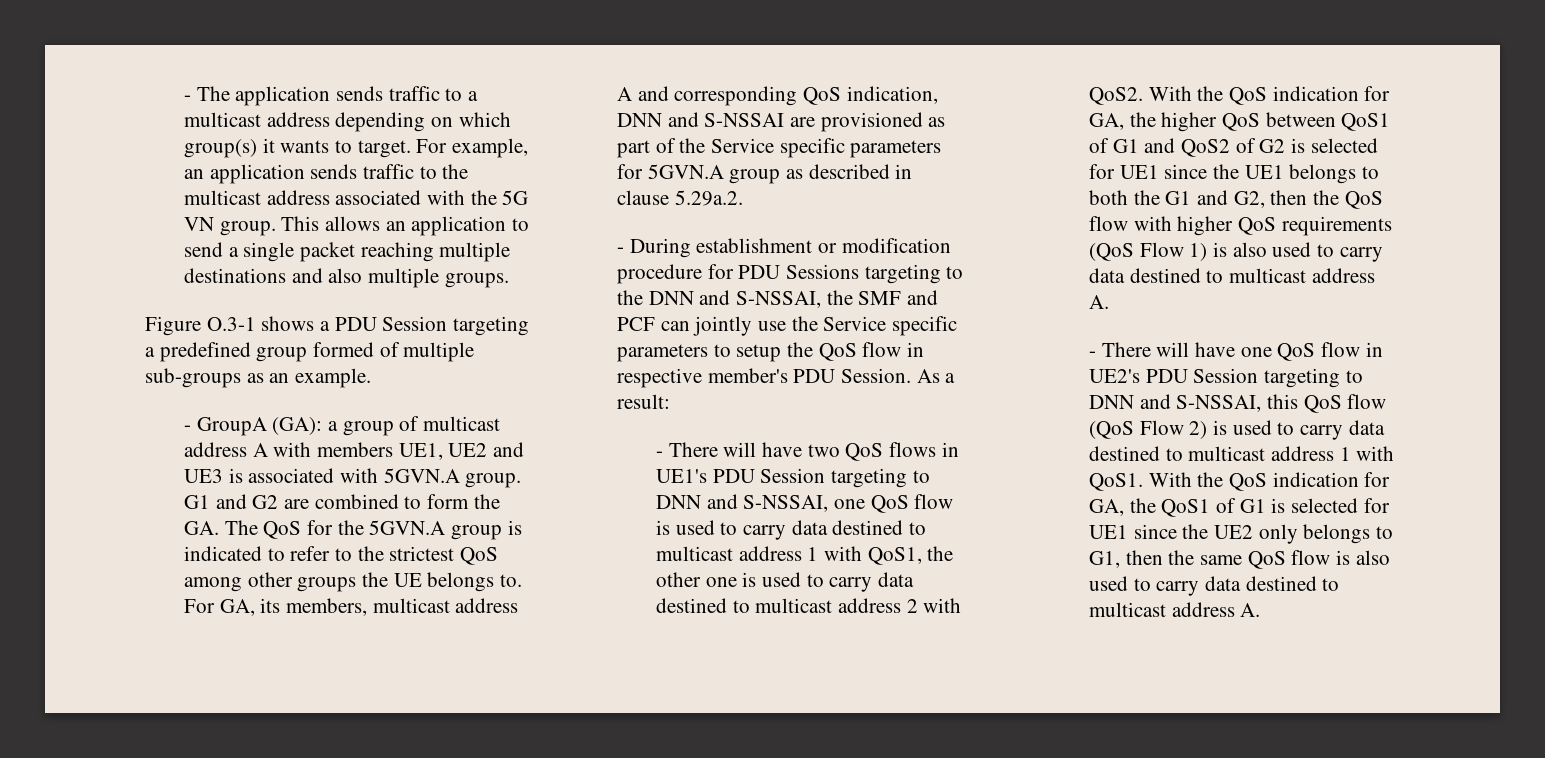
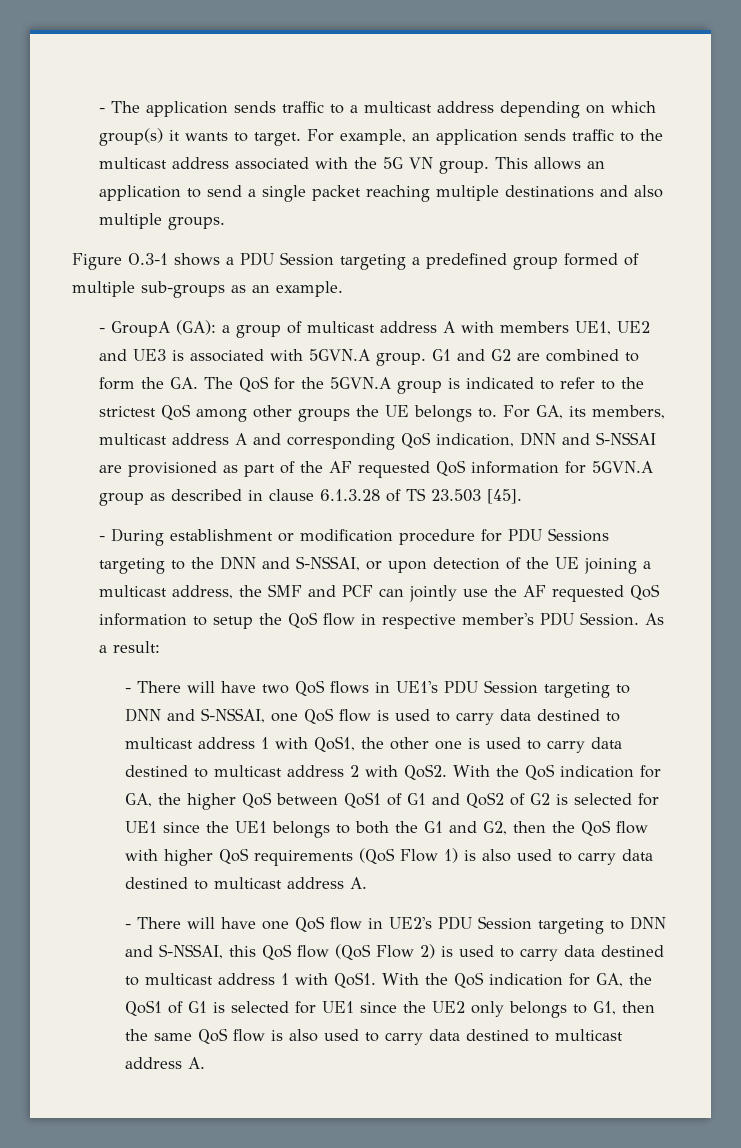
- For GA, its members, multicast address A and corresponding QoS indication, DNN and S-NSSAI are provisioned as part of the Service specific parameters for 5GVN.A group as described in clause 5.29a.2.
+ For GA, its members, multicast address A and corresponding QoS indication, DNN and S-NSSAI are provisioned as part of the AF requested QoS information for 5GVN.A group as described in clause 6.1.3.28 of TS 23.503 [45].
- - During establishment or modification procedure for PDU Sessions targeting to the DNN and S-NSSAI, the SMF and PCF can jointly use the Service specific parameters to setup the QoS flow in respective member's PDU Session.
+ - During establishment or modification procedure for PDU Sessions targeting to the DNN and S-NSSAI, or upon detection of the UE joining a multicast address, the SMF and PCF can jointly use the AF requested QoS information to setup the QoS flow in respective member's PDU Session.

